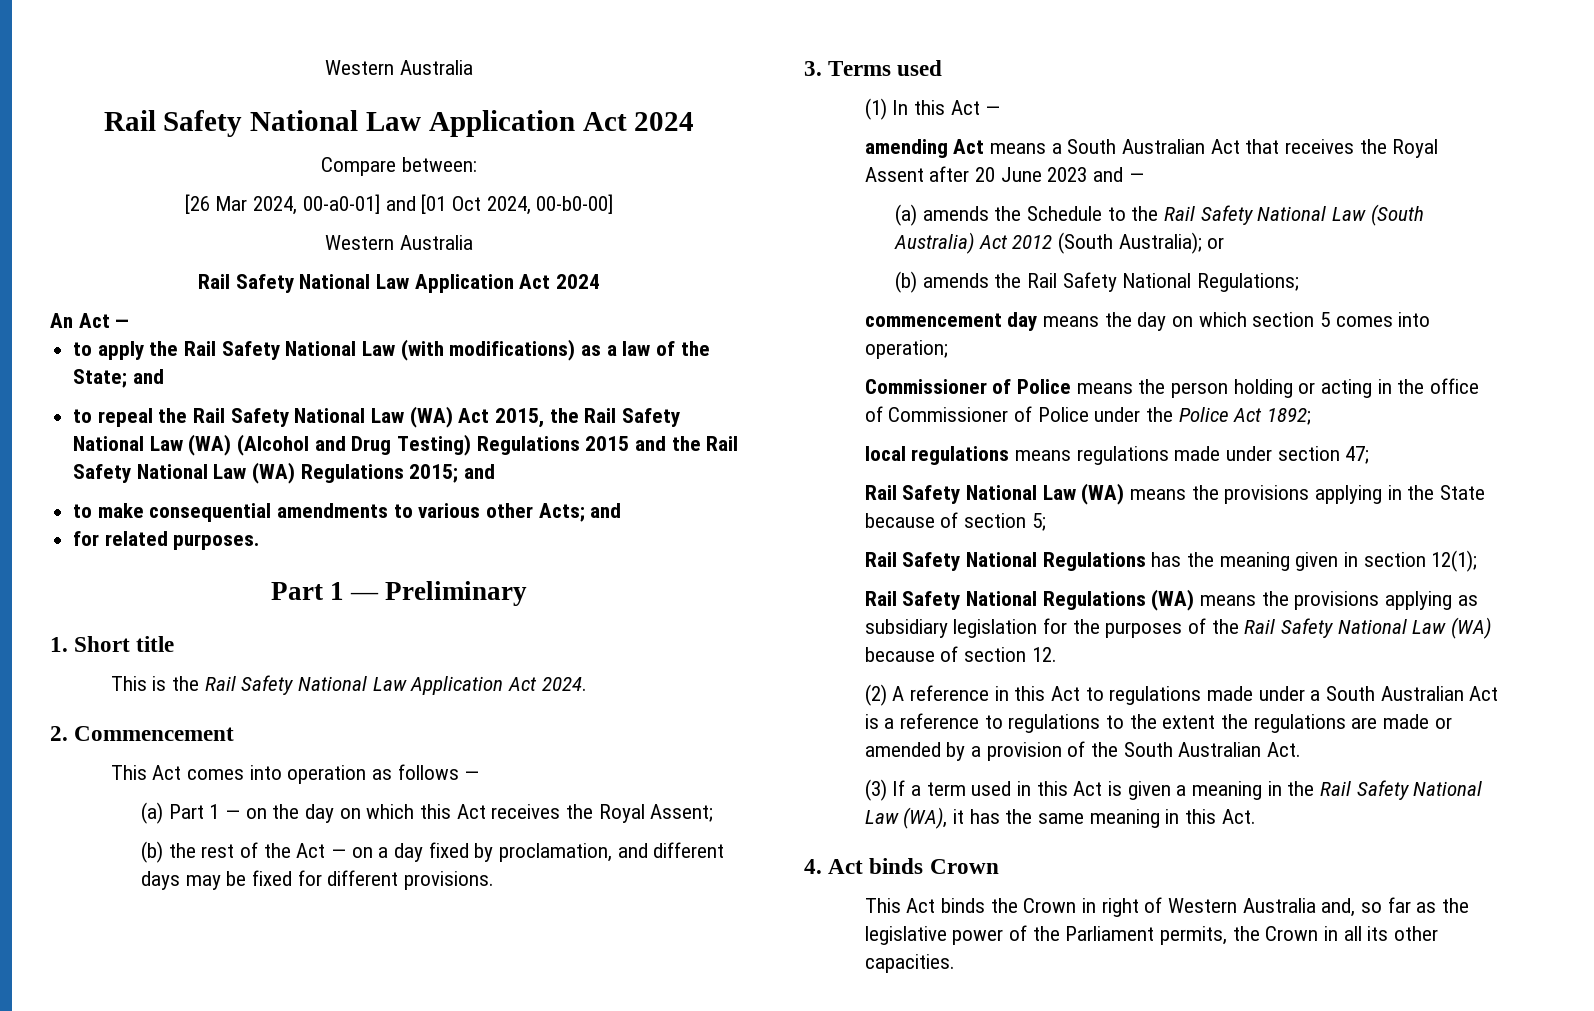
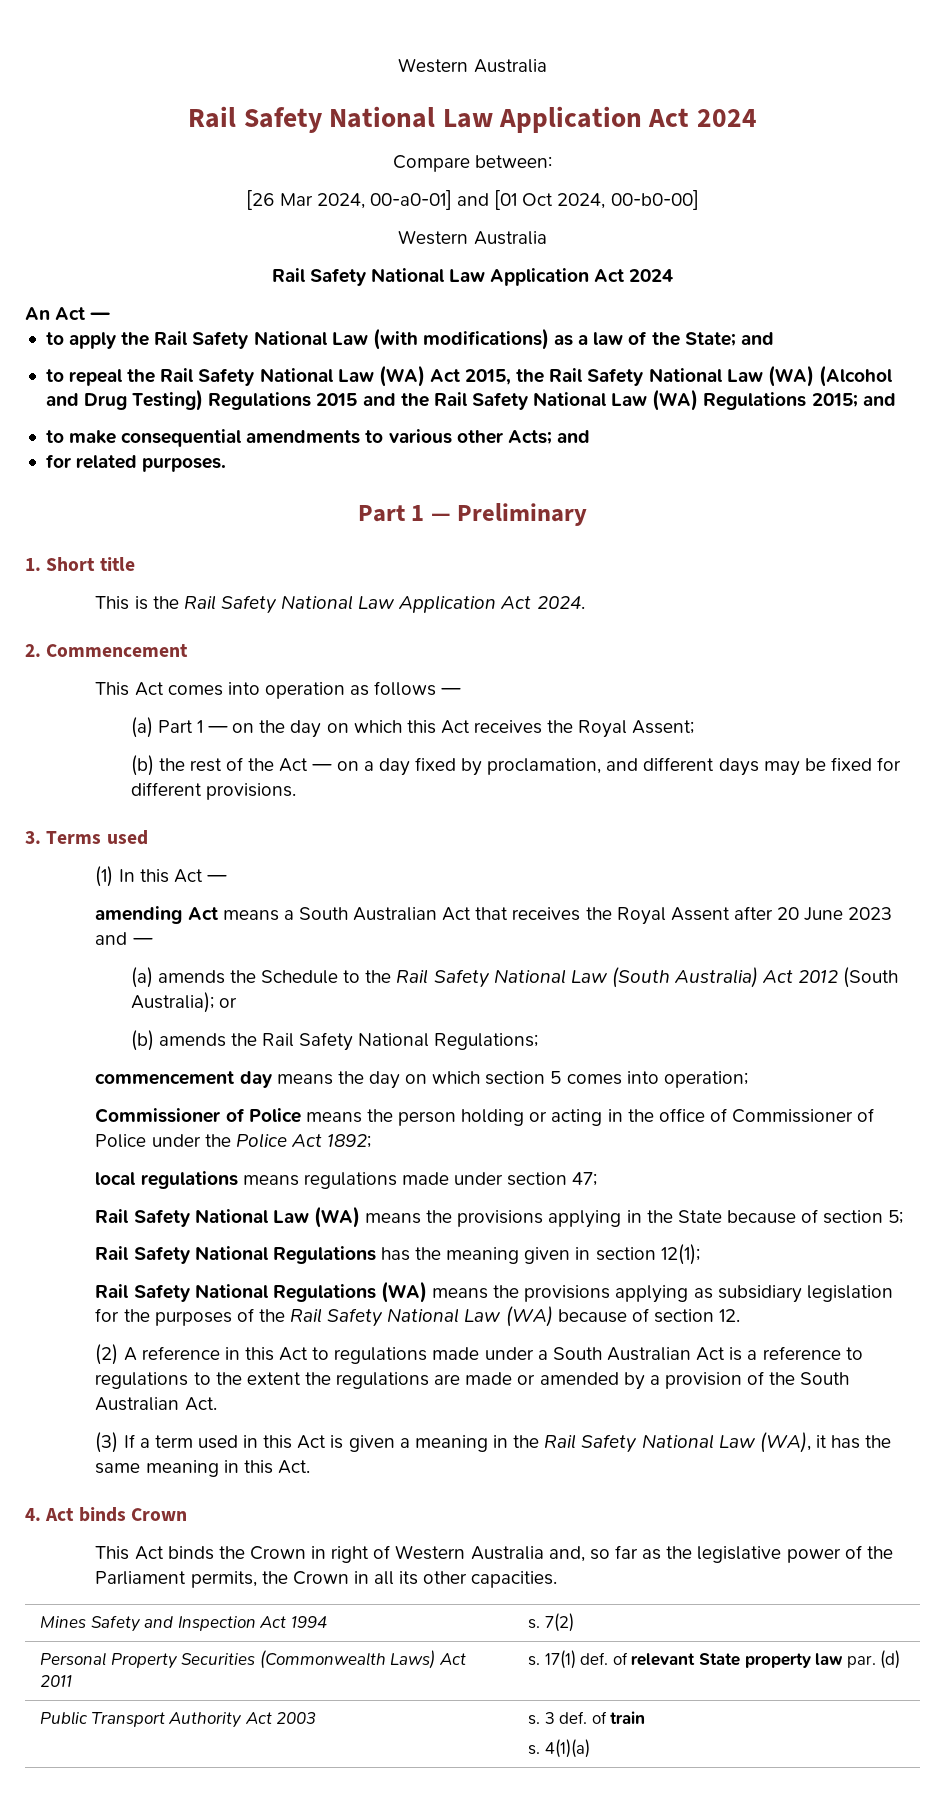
+ Mines Safety and Inspection Act 1994 | s. 7(2)
+ Personal Property Securities (Commonwealth Laws) Act 2011 | s. 17(1) def. of relevant State property law par. (d)
+ Public Transport Authority Act 2003 | s. 3 def. of train
+ s. 4(1)(a)

